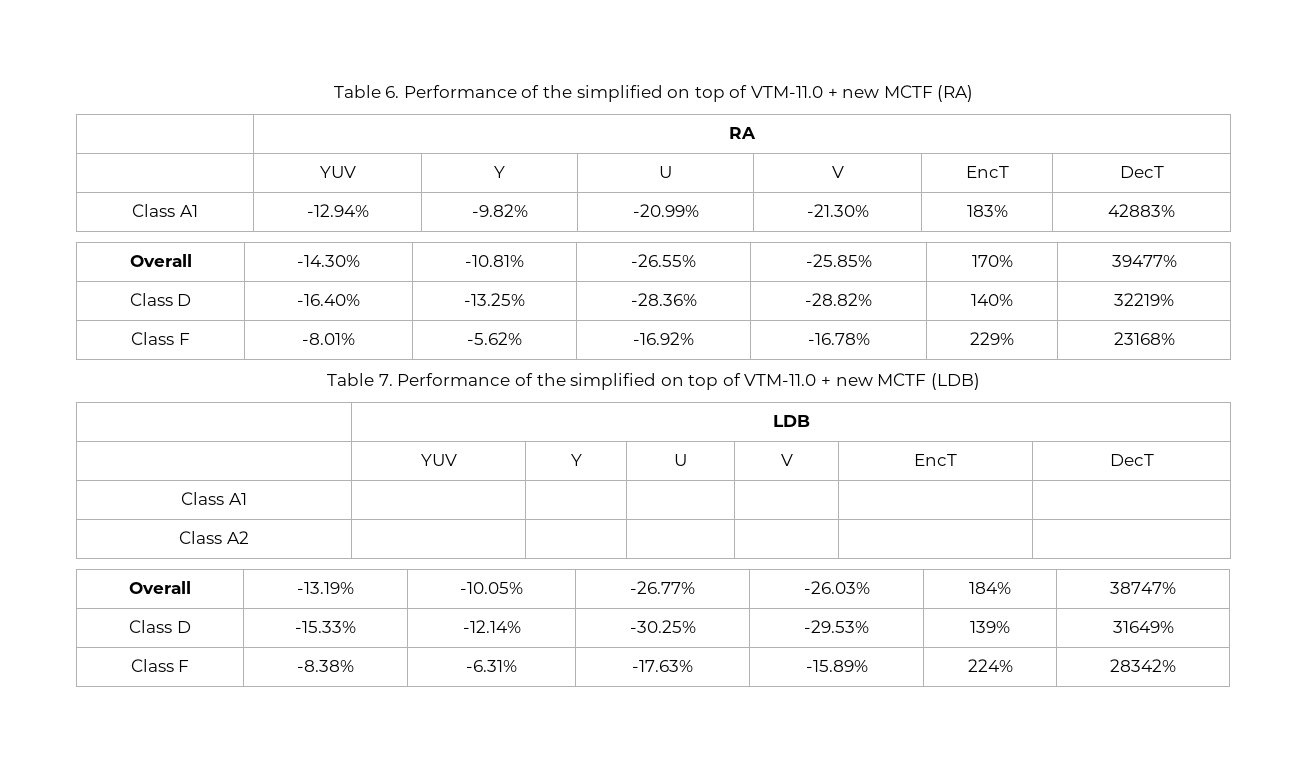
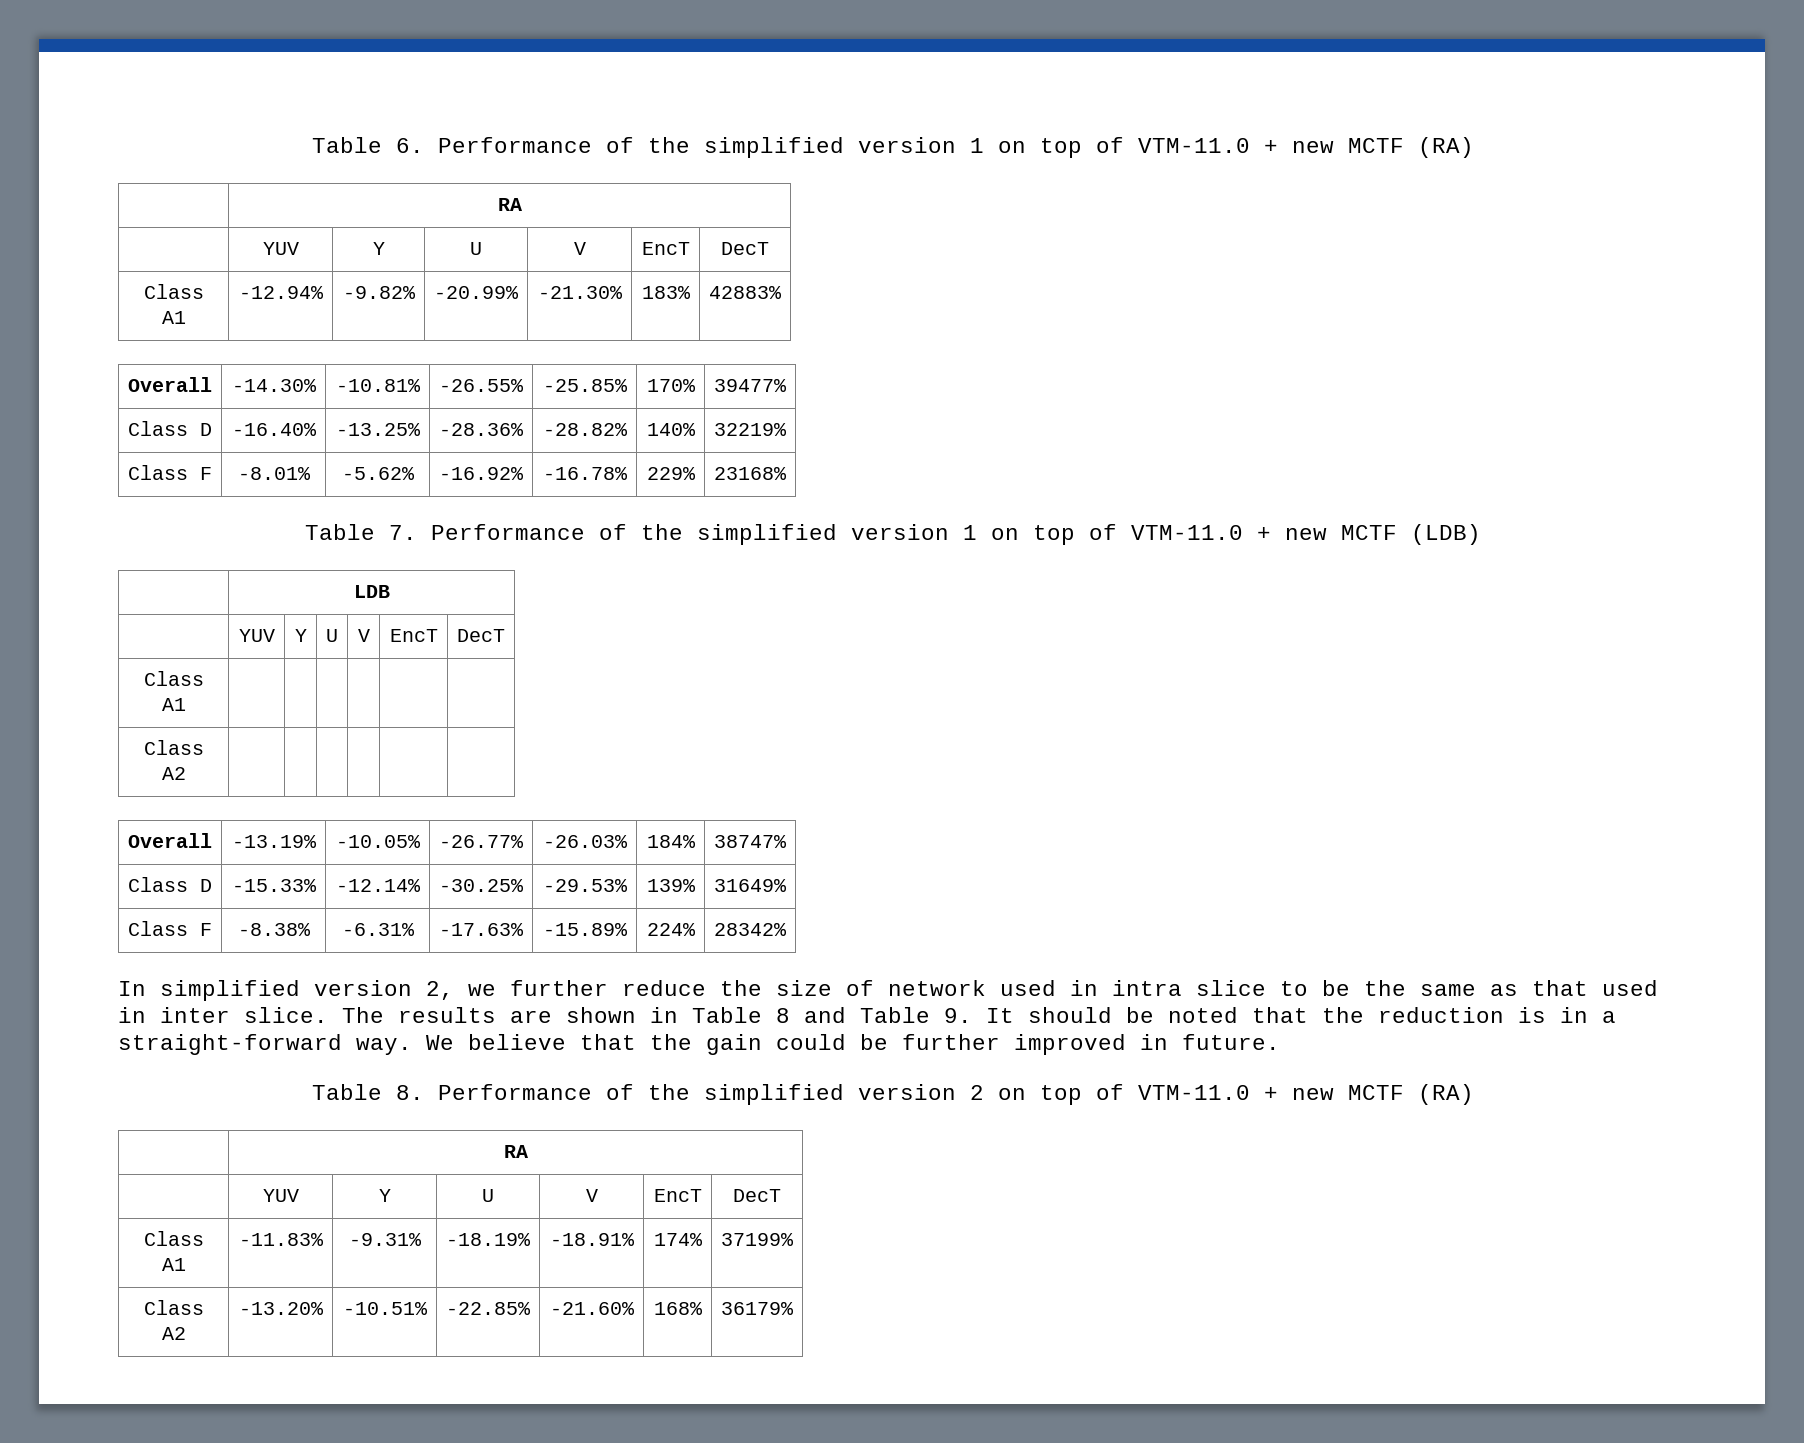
- Table 6. Performance of the simplified on top of VTM-11.0 + new MCTF (RA)
+ Table 6. Performance of the simplified version 1 on top of VTM-11.0 + new MCTF (RA)
- Table 7. Performance of the simplified on top of VTM-11.0 + new MCTF (LDB)
+ Table 7. Performance of the simplified version 1 on top of VTM-11.0 + new MCTF (LDB)
+ In simplified version 2, we further reduce the size of network used in intra slice to be the same as that used in inter slice. The results are shown in Table 8 and Table 9. It should be noted that the reduction is in a straight-forward way. We believe that the gain could be further improved in future.
+ Table 8. Performance of the simplified version 2 on top of VTM-11.0 + new MCTF (RA)
+ | RA
+ | YUV | Y | U | V | EncT | DecT
+ Class A1 | -11.83% | -9.31% | -18.19% | -18.91% | 174% | 37199%
+ Class A2 | -13.20% | -10.51% | -22.85% | -21.60% | 168% | 36179%

